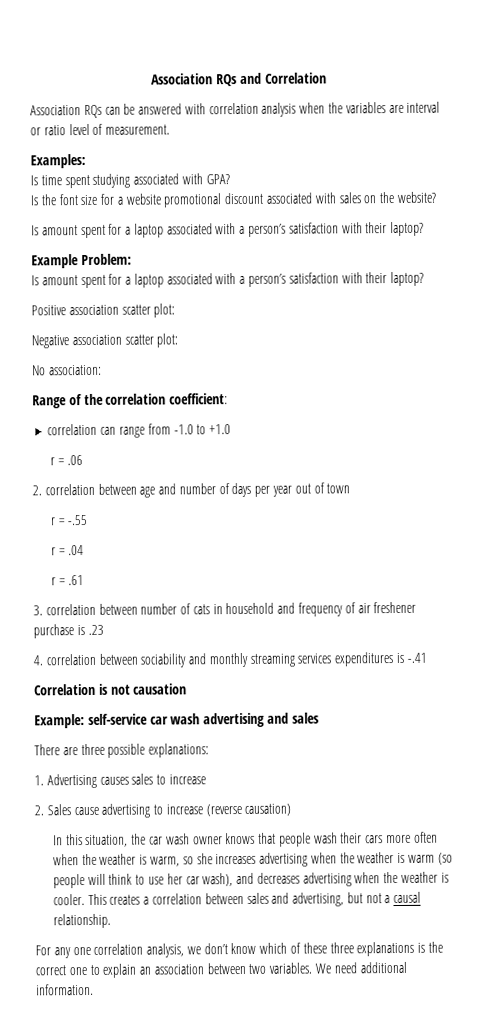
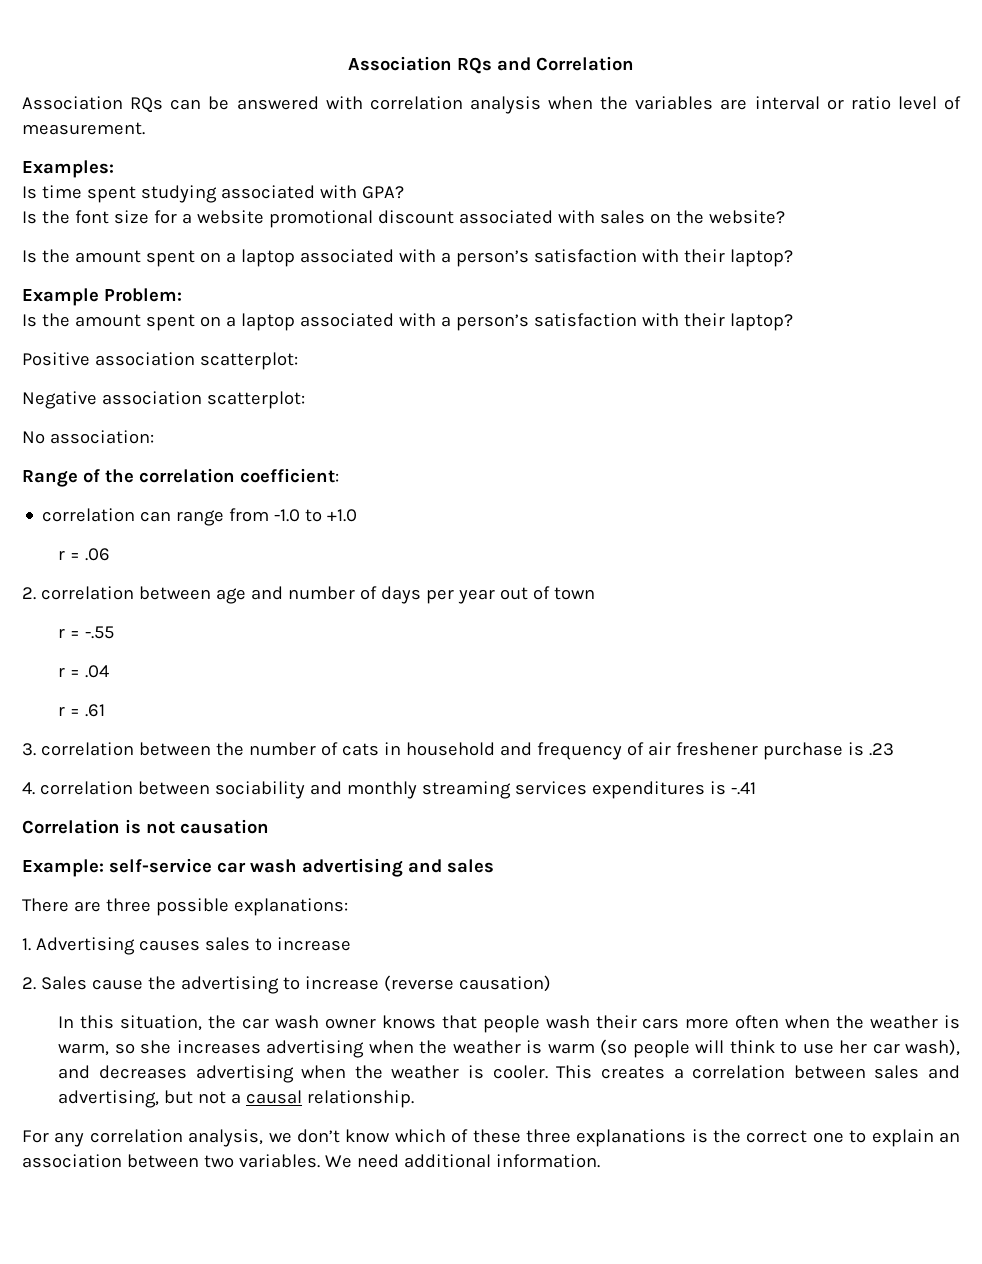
  Is the font size for a website promotional discount associated with sales on the website?
- Is amount spent for a laptop associated with a person’s satisfaction with their laptop?
+ Is the amount spent on a laptop associated with a person’s satisfaction with their laptop?
  Example Problem:
- Is amount spent for a laptop associated with a person’s satisfaction with their laptop?
+ Is the amount spent on a laptop associated with a person’s satisfaction with their laptop?
- Positive association scatter plot:
+ Positive association scatterplot:
- Negative association scatter plot:
+ Negative association scatterplot:
- 3. correlation between number of cats in household and frequency of air freshener purchase is .23
+ 3. correlation between the number of cats in household and frequency of air freshener purchase is .23
- 2. Sales cause advertising to increase (reverse causation)
+ 2. Sales cause the advertising to increase (reverse causation)
- For any one correlation analysis, we don’t know which of these three explanations is the correct one to explain an association between two variables.
+ For any correlation analysis, we don’t know which of these three explanations is the correct one to explain an association between two variables.

